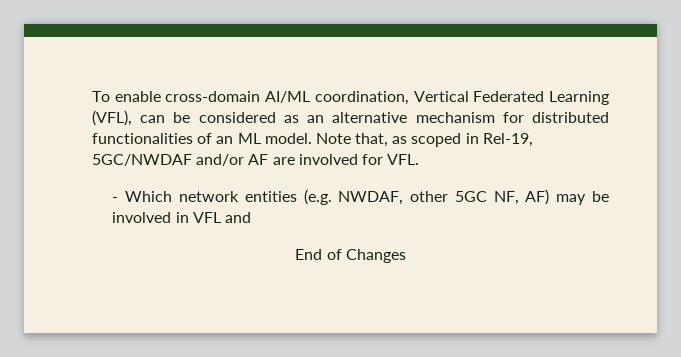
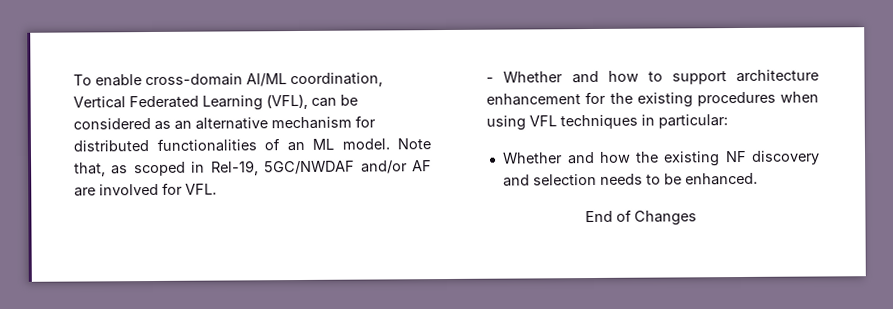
- - Which network entities (e.g. NWDAF, other 5GC NF, AF) may be involved in VFL and
+ - Whether and how to support architecture enhancement for the existing procedures when using VFL techniques in particular:
+ Whether and how the existing NF discovery and selection needs to be enhanced.

